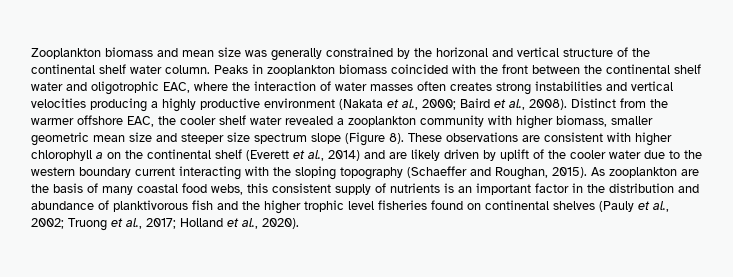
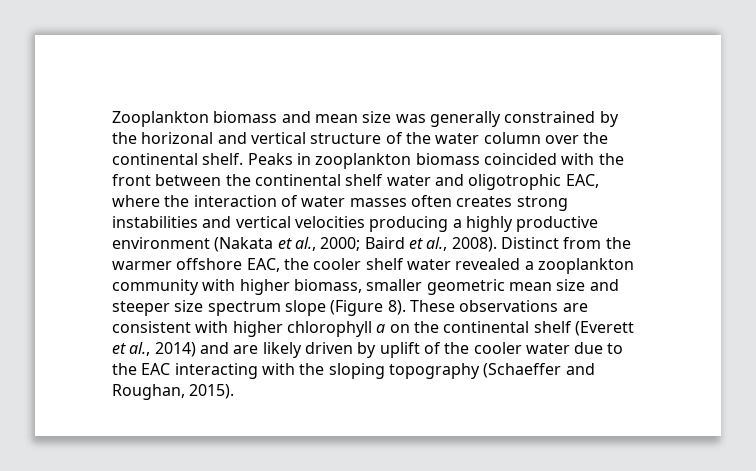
- Zooplankton biomass and mean size was generally constrained by the horizonal and vertical structure of the continental shelf water column.
+ Zooplankton biomass and mean size was generally constrained by the horizonal and vertical structure of the water column over the continental shelf.
- These observations are consistent with higher chlorophyll a on the continental shelf (Everett et al., 2014) and are likely driven by uplift of the cooler water due to the western boundary current interacting with the sloping topography (Schaeffer and Roughan, 2015). As zooplankton are the basis of many coastal food webs, this consistent supply of nutrients is an important factor in the distribution and abundance of planktivorous fish and the higher trophic level fisheries found on continental shelves (Pauly et al., 2002; Truong et al., 2017; Holland et al., 2020).
+ These observations are consistent with higher chlorophyll a on the continental shelf (Everett et al., 2014) and are likely driven by uplift of the cooler water due to the EAC interacting with the sloping topography (Schaeffer and Roughan, 2015).

